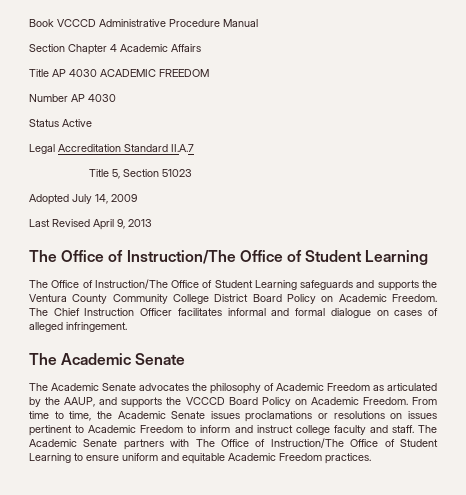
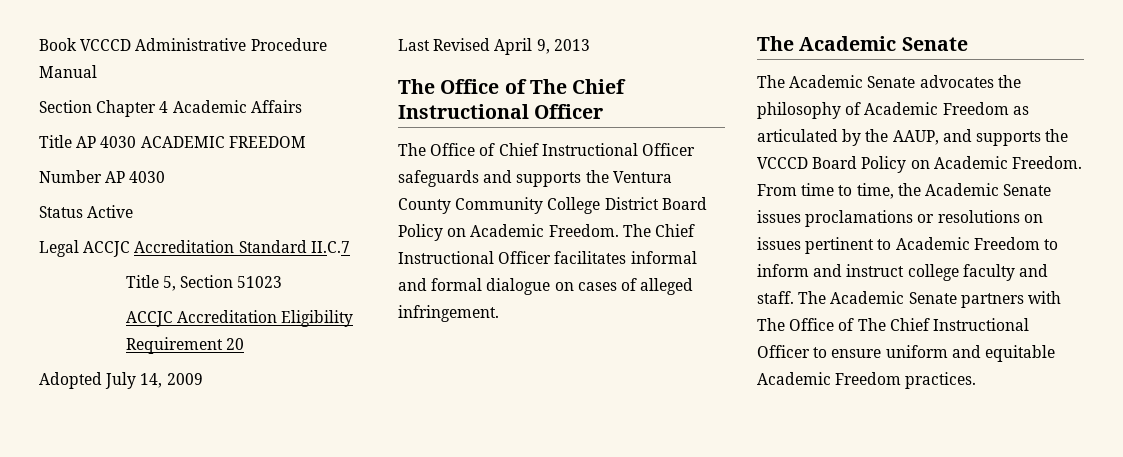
- Legal Accreditation Standard II.A.7
+ Legal ACCJC Accreditation Standard II.C.7
+ ACCJC Accreditation Eligibility Requirement 20
  Last Revised April 9, 2013
- The Office of Instruction/The Office of Student Learning
- The Office of Instruction/The Office of Student Learning safeguards and supports the Ventura County Community College District Board Policy on Academic Freedom.
+ The Office of The Chief Instructional Officer
+ The Office of Chief Instructional Officer safeguards and supports the Ventura County Community College District Board Policy on Academic Freedom.
- The Chief Instruction Officer facilitates informal and formal dialogue on cases of alleged infringement.
+ The Chief Instructional Officer facilitates informal and formal dialogue on cases of alleged infringement.
- The Academic Senate partners with The Office of Instruction/The Office of Student Learning to ensure uniform and equitable Academic Freedom practices.
+ The Academic Senate partners with The Office of The Chief Instructional Officer to ensure uniform and equitable Academic Freedom practices.

